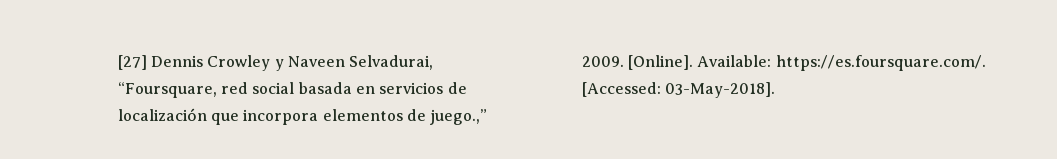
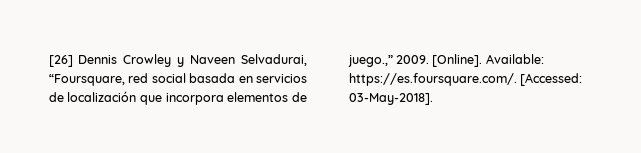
- [27] Dennis Crowley y Naveen Selvadurai, “Foursquare, red social basada en servicios de localización que incorpora elementos de juego.,” 2009.
+ [26] Dennis Crowley y Naveen Selvadurai, “Foursquare, red social basada en servicios de localización que incorpora elementos de juego.,” 2009.

